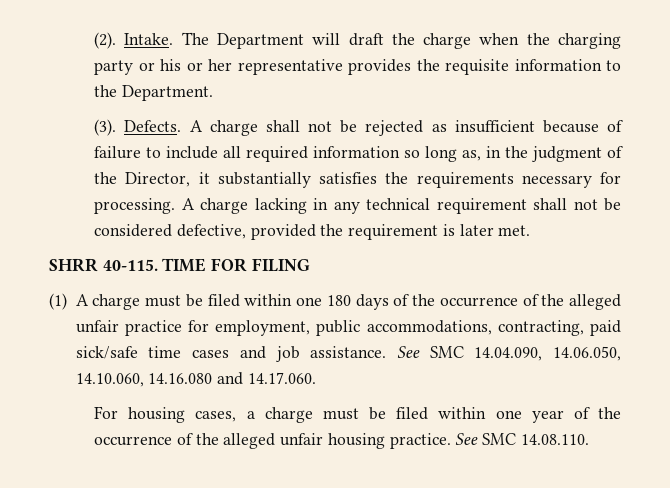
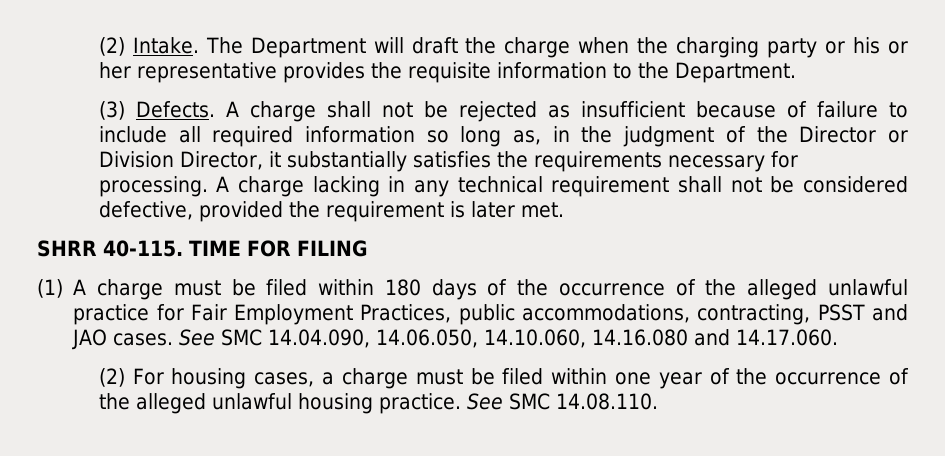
- (2). Intake.
+ (2) Intake.
- (3). Defects.
+ (3) Defects.
- A charge shall not be rejected as insufficient because of failure to include all required information so long as, in the judgment of the Director, it substantially satisfies the requirements necessary for processing.
+ A charge shall not be rejected as insufficient because of failure to include all required information so long as, in the judgment of the Director or Division Director, it substantially satisfies the requirements necessary for processing.
- (1) A charge must be filed within one 180 days of the occurrence of the alleged unfair practice for employment, public accommodations, contracting, paid sick/safe time cases and job assistance.
+ (1) A charge must be filed within 180 days of the occurrence of the alleged unlawful practice for Fair Employment Practices, public accommodations, contracting, PSST and JAO cases.
- For housing cases, a charge must be filed within one year of the occurrence of the alleged unfair housing practice.
+ (2) For housing cases, a charge must be filed within one year of the occurrence of the alleged unlawful housing practice.

